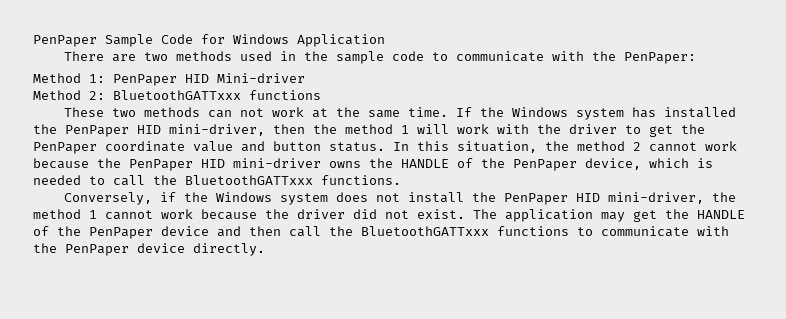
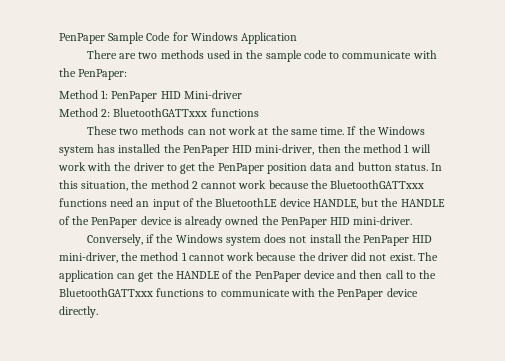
- If the Windows system has installed the PenPaper HID mini-driver, then the method 1 will work with the driver to get the PenPaper coordinate value and button status.
+ If the Windows system has installed the PenPaper HID mini-driver, then the method 1 will work with the driver to get the PenPaper position data and button status.
- In this situation, the method 2 cannot work because the PenPaper HID mini-driver owns the HANDLE of the PenPaper device, which is needed to call the BluetoothGATTxxx functions.
+ In this situation, the method 2 cannot work because the BluetoothGATTxxx functions need an input of the BluetoothLE device HANDLE, but the HANDLE of the PenPaper device is already owned the PenPaper HID mini-driver.
- The application may get the HANDLE of the PenPaper device and then call the BluetoothGATTxxx functions to communicate with the PenPaper device directly.
+ The application can get the HANDLE of the PenPaper device and then call to the BluetoothGATTxxx functions to communicate with the PenPaper device directly.

